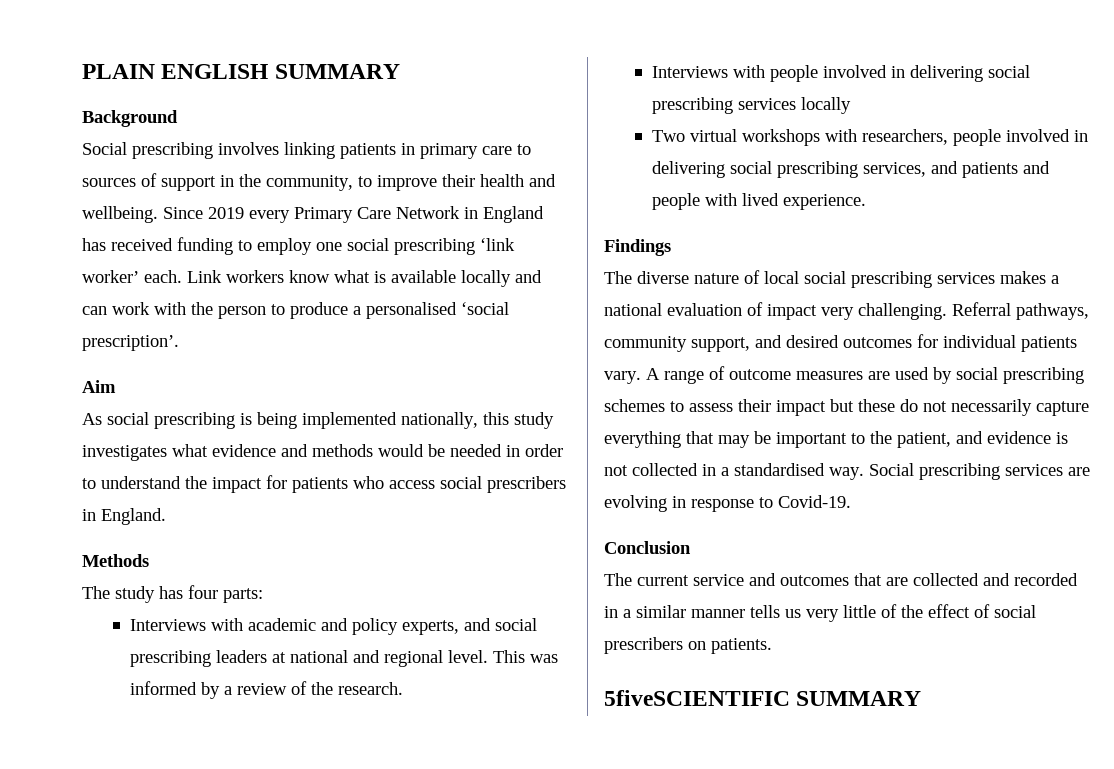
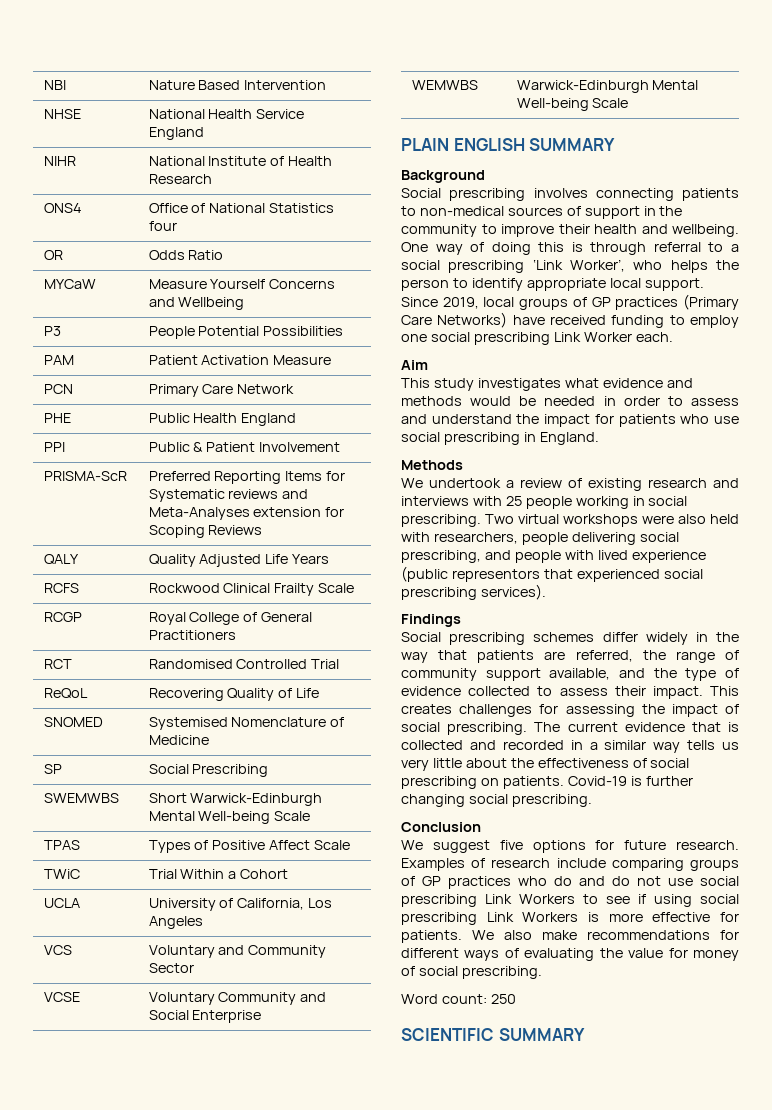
+ NBI | Nature Based Intervention
+ NHSE | National Health Service England
+ NIHR | National Institute of Health Research
+ ONS4 | Office of National Statistics four
+ OR | Odds Ratio
+ MYCaW | Measure Yourself Concerns and Wellbeing
+ P3 | People Potential Possibilities
+ PAM | Patient Activation Measure
+ PCN | Primary Care Network
+ PHE | Public Health England
+ PPI | Public & Patient Involvement
+ PRISMA-ScR | Preferred Reporting Items for Systematic reviews and Meta-Analyses extension for Scoping Reviews
+ QALY | Quality Adjusted Life Years
+ RCFS | Rockwood Clinical Frailty Scale
+ RCGP | Royal College of General Practitioners
+ RCT | Randomised Controlled Trial
+ ReQoL | Recovering Quality of Life
+ SNOMED | Systemised Nomenclature of Medicine
+ SP | Social Prescribing
+ SWEMWBS | Short Warwick-Edinburgh Mental Well-being Scale
+ TPAS | Types of Positive Affect Scale
+ TWiC | Trial Within a Cohort
+ UCLA | University of California, Los Angeles
+ VCS | Voluntary and Community Sector
+ VCSE | Voluntary Community and Social Enterprise
+ WEMWBS | Warwick-Edinburgh Mental Well-being Scale
- Social prescribing involves linking patients in primary care to sources of support in the community, to improve their health and wellbeing.
+ Social prescribing involves connecting patients to non-medical sources of support in the community to improve their health and wellbeing.
- Since 2019 every Primary Care Network in England has received funding to employ one social prescribing ‘link worker’ each. Link workers know what is available locally and can work with the person to produce a personalised ‘social prescription’.
+ One way of doing this is through referral to a social prescribing ‘Link Worker’, who helps the person to identify appropriate local support. Since 2019, local groups of GP practices (Primary Care Networks) have received funding to employ one social prescribing Link Worker each.
  Aim
- As social prescribing is being implemented nationally, this study investigates what evidence and methods would be needed in order to understand the impact for patients who access social prescribers in England.
+ This study investigates what evidence and methods would be needed in order to assess and understand the impact for patients who use social prescribing in England.
- The study has four parts:
- Interviews with academic and policy experts, and social prescribing leaders at national and regional level. This was informed by a review of the research.
- Interviews with people involved in delivering social prescribing services locally
- Two virtual workshops with researchers, people involved in delivering social prescribing services, and patients and people with lived experience.
+ We undertook a review of existing research and interviews with 25 people working in social prescribing. Two virtual workshops were also held with researchers, people delivering social prescribing, and people with lived experience (public representors that experienced social prescribing services).
  Findings
- The diverse nature of local social prescribing services makes a national evaluation of impact very challenging. Referral pathways, community support, and desired outcomes for individual patients vary. A range of outcome measures are used by social prescribing schemes to assess their impact but these do not necessarily capture everything that may be important to the patient, and evidence is not collected in a standardised way. Social prescribing services are evolving in response to Covid-19.
+ Social prescribing schemes differ widely in the way that patients are referred, the range of community support available, and the type of evidence collected to assess their impact. This creates challenges for assessing the impact of social prescribing. The current evidence that is collected and recorded in a similar way tells us very little about the effectiveness of social prescribing on patients. Covid-19 is further changing social prescribing.
  Conclusion
- The current service and outcomes that are collected and recorded in a similar manner tells us very little of the effect of social prescribers on patients.
- 5fiveSCIENTIFIC SUMMARY
+ We suggest five options for future research. Examples of research include comparing groups of GP practices who do and do not use social prescribing Link Workers to see if using social prescribing Link Workers is more effective for patients. We also make recommendations for different ways of evaluating the value for money of social prescribing.
+ Word count: 250
+ SCIENTIFIC SUMMARY

